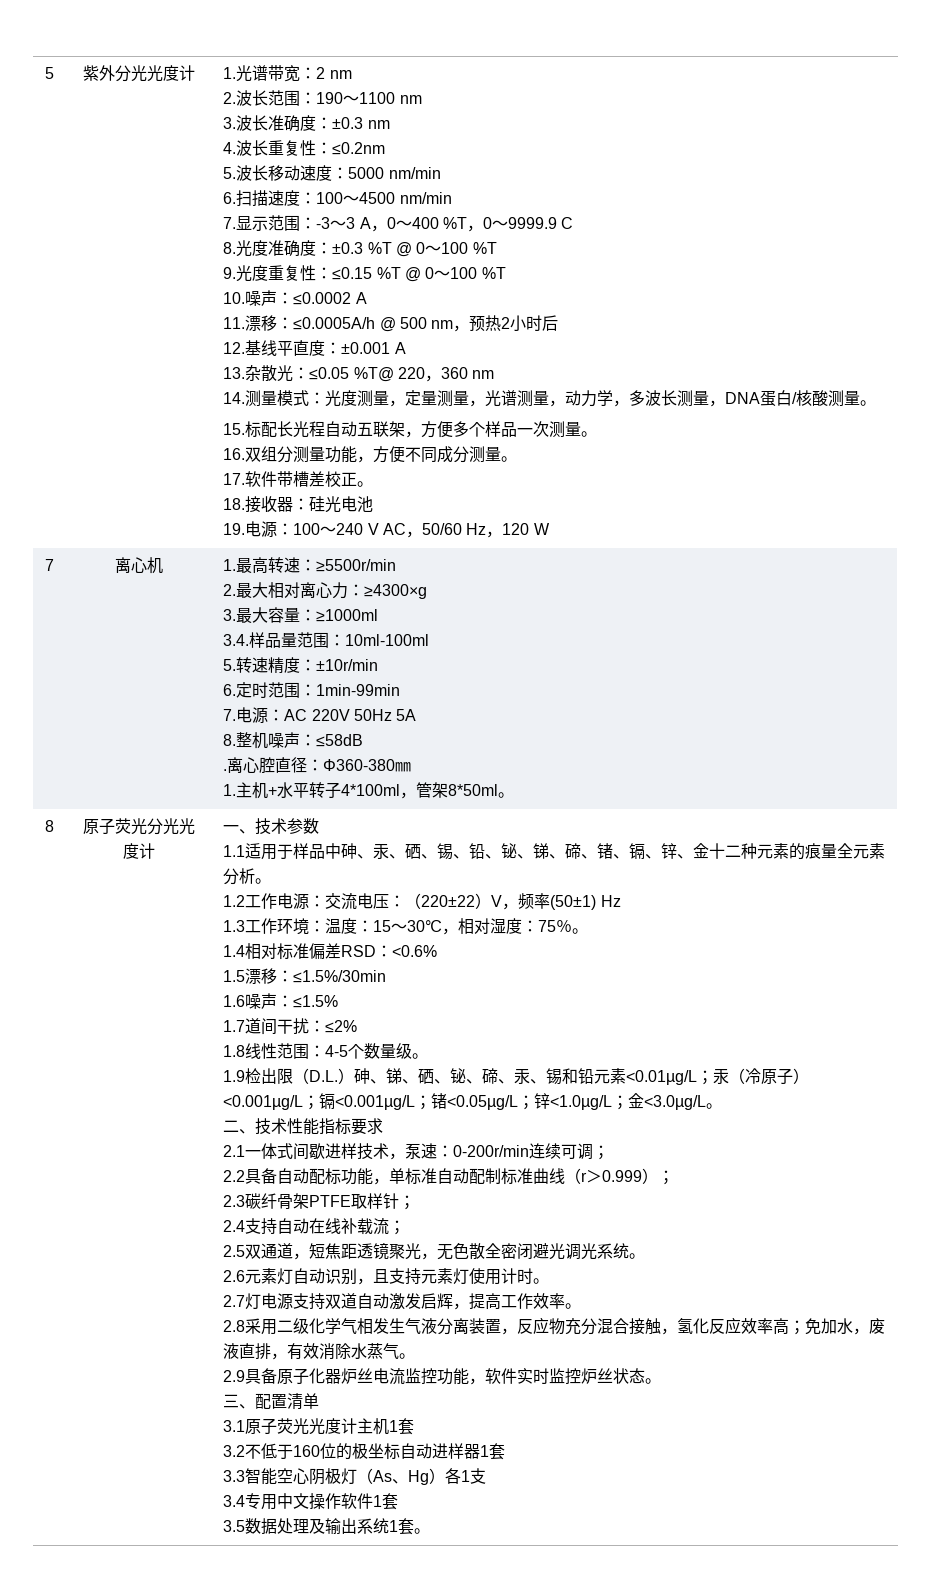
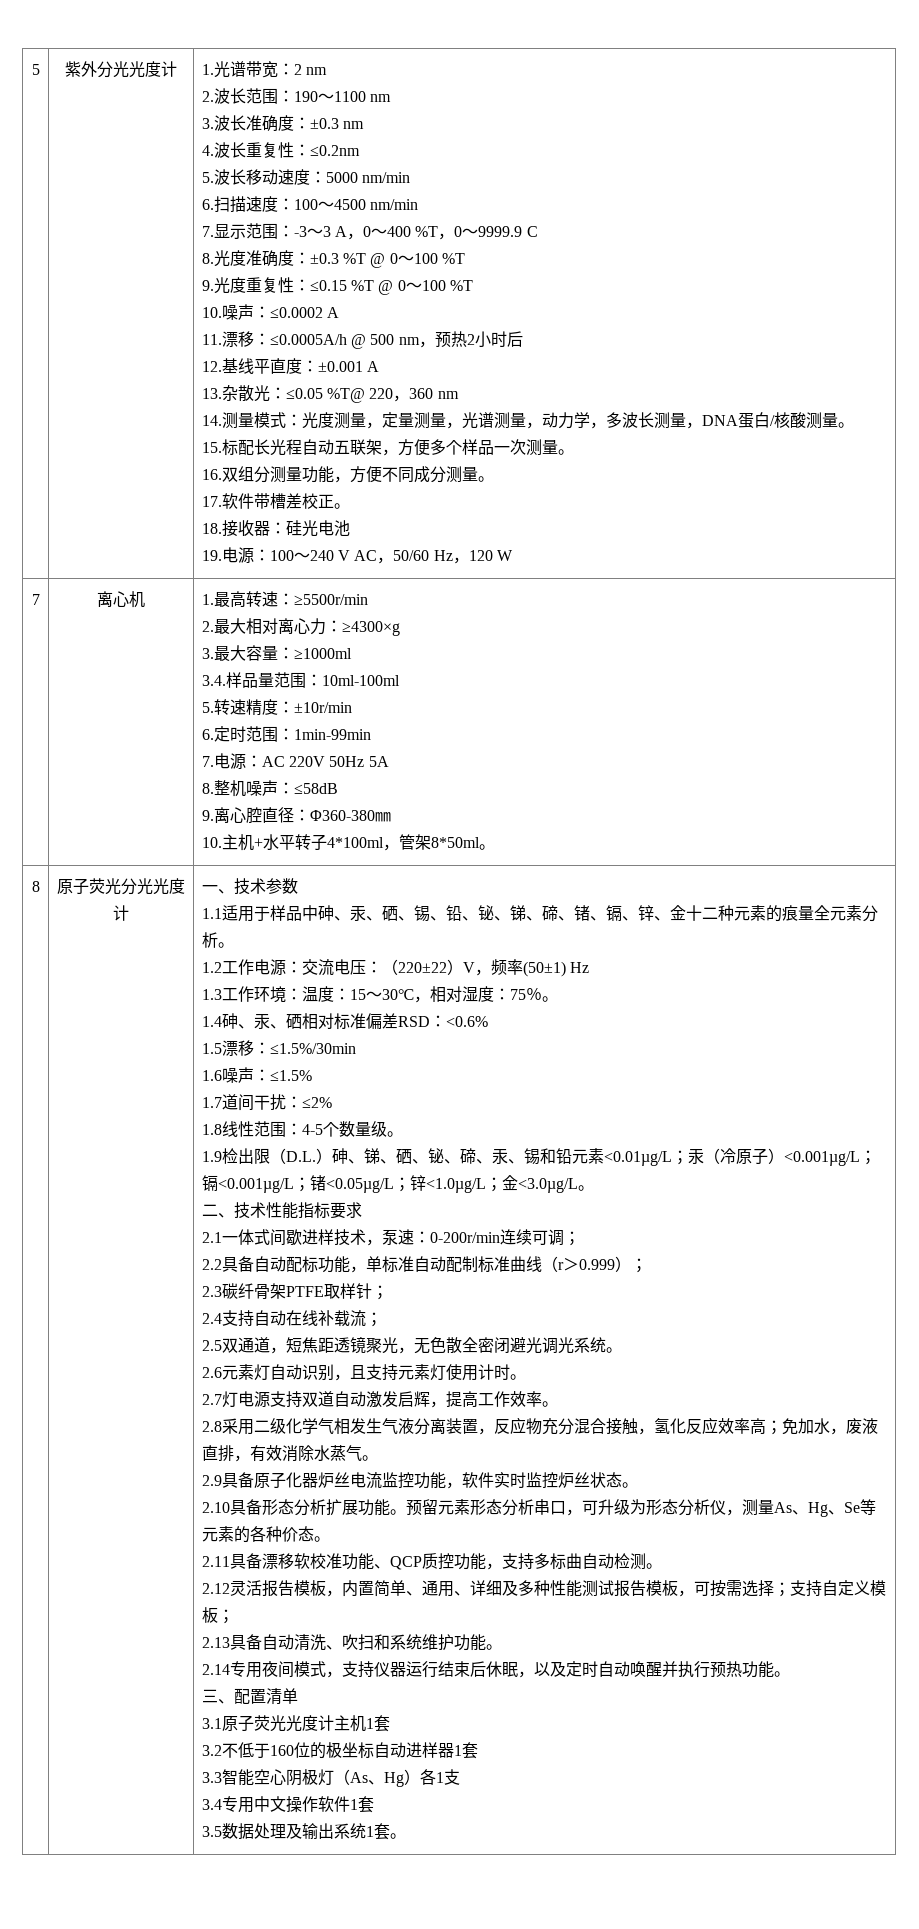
- .离心腔直径：Φ360-380㎜
+ 9.离心腔直径：Φ360-380㎜
- 1.主机+水平转子4*100ml，管架8*50ml。
+ 10.主机+水平转子4*100ml，管架8*50ml。
- 1.4相对标准偏差RSD：<0.6%
+ 1.4砷、汞、硒相对标准偏差RSD：<0.6%
+ 2.10具备形态分析扩展功能。预留元素形态分析串口，可升级为形态分析仪，测量As、Hg、Se等元素的各种价态。
+ 2.11具备漂移软校准功能、QCP质控功能，支持多标曲自动检测。
+ 2.12灵活报告模板，内置简单、通用、详细及多种性能测试报告模板，可按需选择；支持自定义模板；
+ 2.13具备自动清洗、吹扫和系统维护功能。
+ 2.14专用夜间模式，支持仪器运行结束后休眠，以及定时自动唤醒并执行预热功能。

